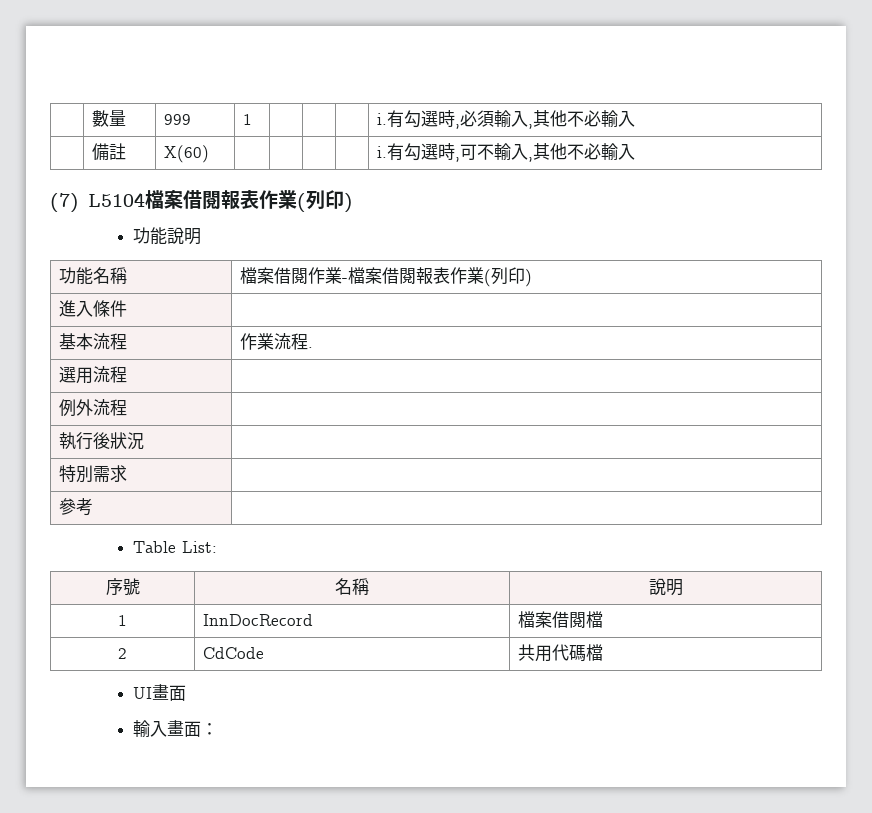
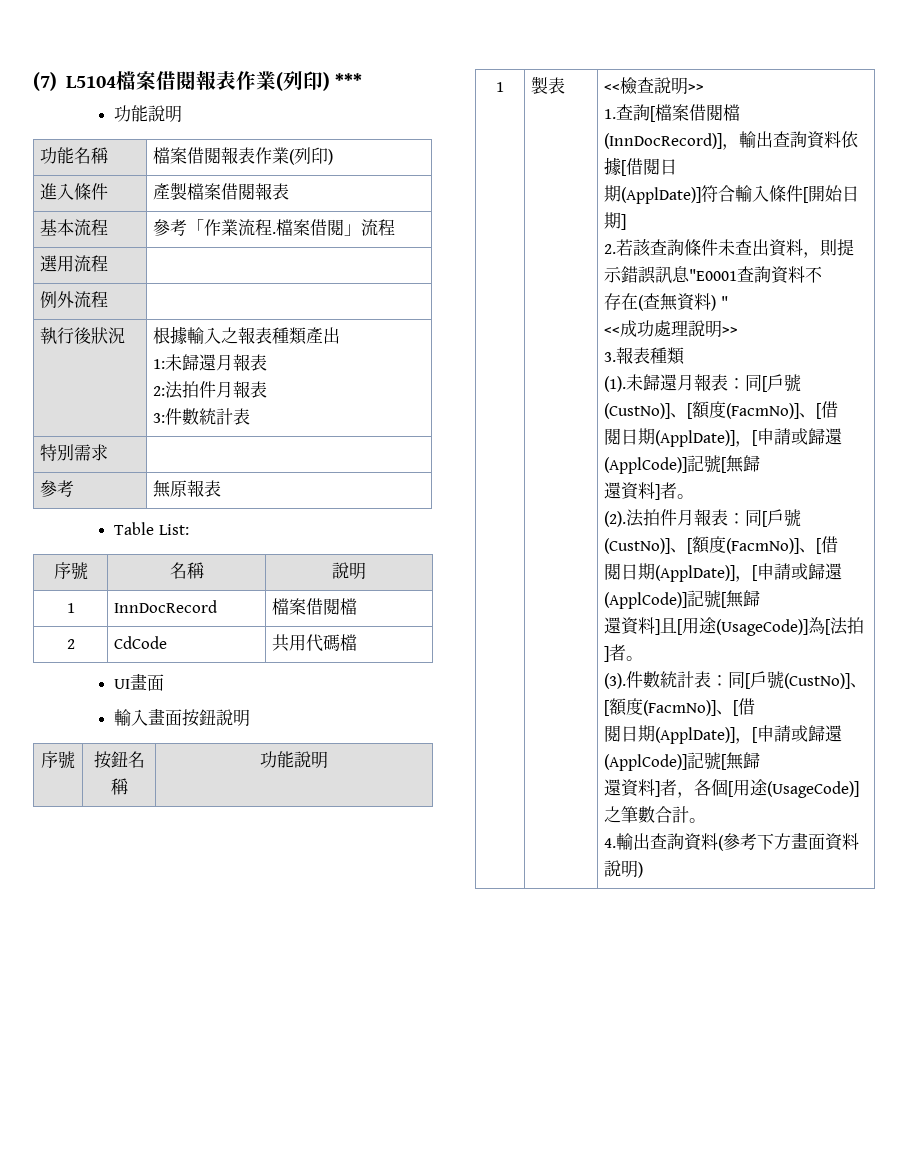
- | 數量 | 999 | 1 | | | | i.有勾選時,必須輸入,其他不必輸入
- | 備註 | X(60) | | | | | i.有勾選時,可不輸入,其他不必輸入
- (7) L5104檔案借閱報表作業(列印)
+ (7) L5104檔案借閱報表作業(列印) ***
- 功能名稱 | 檔案借閱作業-檔案借閱報表作業(列印)
+ 功能名稱 | 檔案借閱報表作業(列印)
- 進入條件 |
+ 進入條件 | 產製檔案借閱報表
- 基本流程 | 作業流程.
+ 基本流程 | 參考「作業流程.檔案借閱」流程
- 執行後狀況 |
+ 執行後狀況 | 根據輸入之報表種類產出
+ 1:未歸還月報表
+ 2:法拍件月報表
+ 3:件數統計表
- 參考 |
+ 參考 | 無原報表
- 輸入畫面：
+ 輸入畫面按鈕說明
+ 序號 | 按鈕名稱 | 功能說明
+ 1 | 製表 | <<檢查說明>>
+ 1.查詢[檔案借閱檔(InnDocRecord)]，輸出查詢資料依據[借閱日
+ 期(ApplDate)]符合輸入條件[開始日期]
+ 2.若該查詢條件未查出資料，則提示錯誤訊息"E0001查詢資料不
+ 存在(查無資料) "
+ <<成功處理說明>>
+ 3.報表種類
+ (1).未歸還月報表：同[戶號(CustNo)]、[額度(FacmNo)]、[借
+ 閱日期(ApplDate)]，[申請或歸還(ApplCode)]記號[無歸
+ 還資料]者。
+ (2).法拍件月報表：同[戶號(CustNo)]、[額度(FacmNo)]、[借
+ 閱日期(ApplDate)]，[申請或歸還(ApplCode)]記號[無歸
+ 還資料]且[用途(UsageCode)]為[法拍]者。
+ (3).件數統計表：同[戶號(CustNo)]、[額度(FacmNo)]、[借
+ 閱日期(ApplDate)]，[申請或歸還(ApplCode)]記號[無歸
+ 還資料]者，各個[用途(UsageCode)]之筆數合計。
+ 4.輸出查詢資料(參考下方畫面資料說明)

